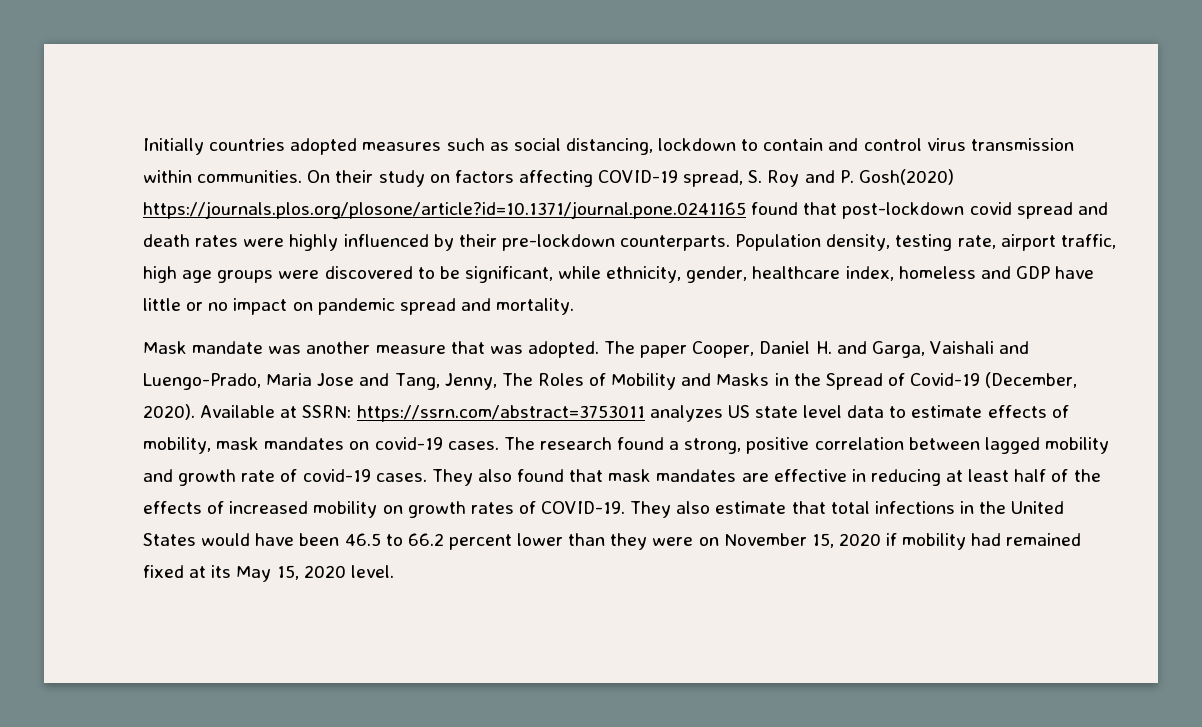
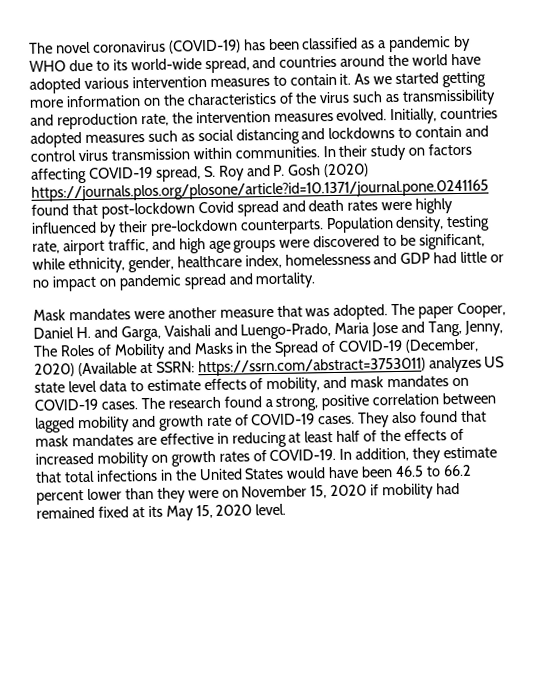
- Initially countries adopted measures such as social distancing, lockdown to contain and control virus transmission within communities.
+ The novel coronavirus (COVID-19) has been classified as a pandemic by WHO due to its world-wide spread, and countries around the world have adopted various intervention measures to contain it. As we started getting more information on the characteristics of the virus such as transmissibility and reproduction rate, the intervention measures evolved. Initially, countries adopted measures such as social distancing and lockdowns to contain and control virus transmission within communities.
- On their study on factors affecting COVID-19 spread, S. Roy and P. Gosh(2020) https://journals.plos.org/plosone/article?id=10.1371/journal.pone.0241165 found that post-lockdown covid spread and death rates were highly influenced by their pre-lockdown counterparts.
+ In their study on factors affecting COVID-19 spread, S. Roy and P. Gosh (2020) https://journals.plos.org/plosone/article?id=10.1371/journal.pone.0241165 found that post-lockdown Covid spread and death rates were highly influenced by their pre-lockdown counterparts.
- Population density, testing rate, airport traffic, high age groups were discovered to be significant, while ethnicity, gender, healthcare index, homeless and GDP have little or no impact on pandemic spread and mortality.
+ Population density, testing rate, airport traffic, and high age groups were discovered to be significant, while ethnicity, gender, healthcare index, homelessness and GDP had little or no impact on pandemic spread and mortality.
- Mask mandate was another measure that was adopted.
+ Mask mandates were another measure that was adopted.
- The paper Cooper, Daniel H. and Garga, Vaishali and Luengo-Prado, Maria Jose and Tang, Jenny, The Roles of Mobility and Masks in the Spread of Covid-19 (December, 2020). Available at SSRN: https://ssrn.com/abstract=3753011 analyzes US state level data to estimate effects of mobility, mask mandates on covid-19 cases.
+ The paper Cooper, Daniel H. and Garga, Vaishali and Luengo-Prado, Maria Jose and Tang, Jenny, The Roles of Mobility and Masks in the Spread of COVID-19 (December, 2020) (Available at SSRN: https://ssrn.com/abstract=3753011) analyzes US state level data to estimate effects of mobility, and mask mandates on COVID-19 cases.
- The research found a strong, positive correlation between lagged mobility and growth rate of covid-19 cases.
+ The research found a strong, positive correlation between lagged mobility and growth rate of COVID-19 cases.
- They also estimate that total infections in the United States would have been 46.5 to 66.2 percent lower than they were on November 15, 2020 if mobility had remained fixed at its May 15, 2020 level.
+ In addition, they estimate that total infections in the United States would have been 46.5 to 66.2 percent lower than they were on November 15, 2020 if mobility had remained fixed at its May 15, 2020 level.

